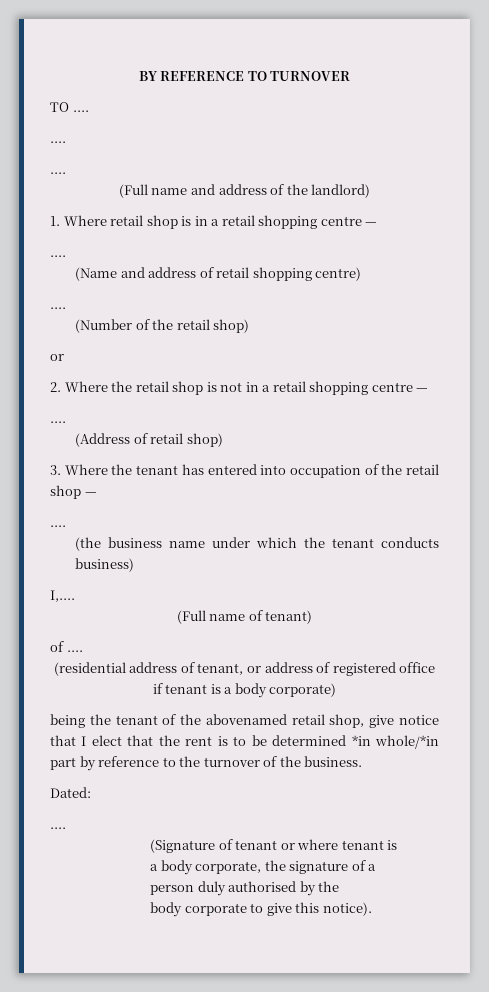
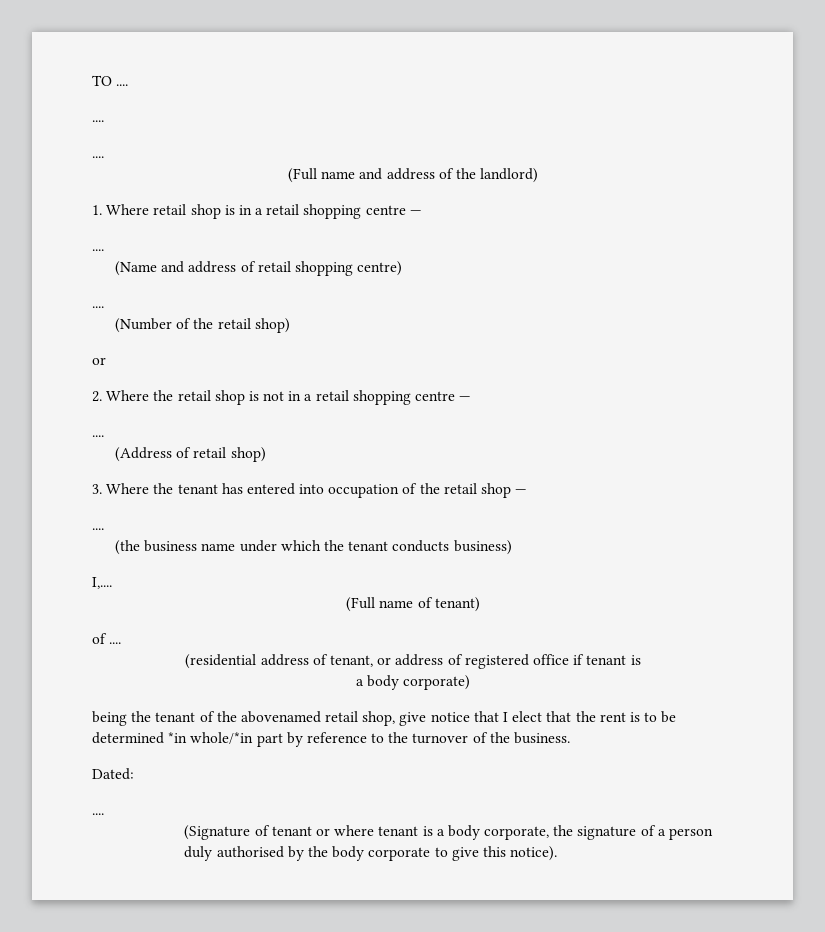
- BY REFERENCE TO TURNOVER
- (residential address of tenant, or address of registered office if tenant is a body corporate)
+ (residential address of tenant, or address of registered office if tenant is
+ a body corporate)
- (Signature of tenant or where tenant is
- a body corporate, the signature of a
- person duly authorised by the
- body corporate to give this notice).
+ (Signature of tenant or where tenant is a body corporate, the signature of a person duly authorised by the body corporate to give this notice).

